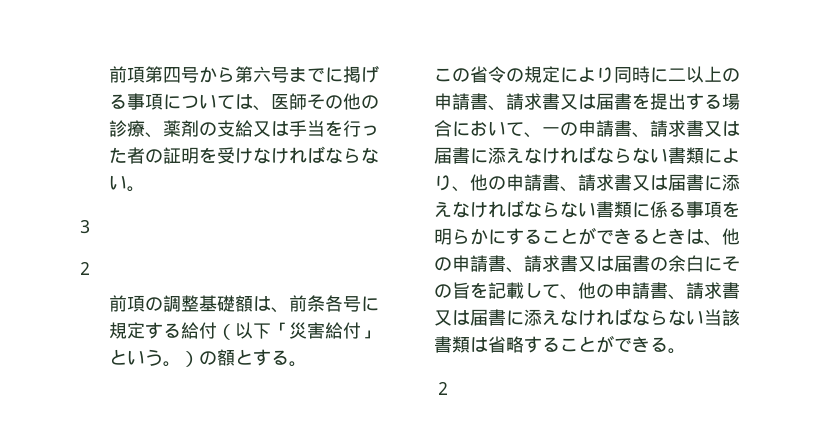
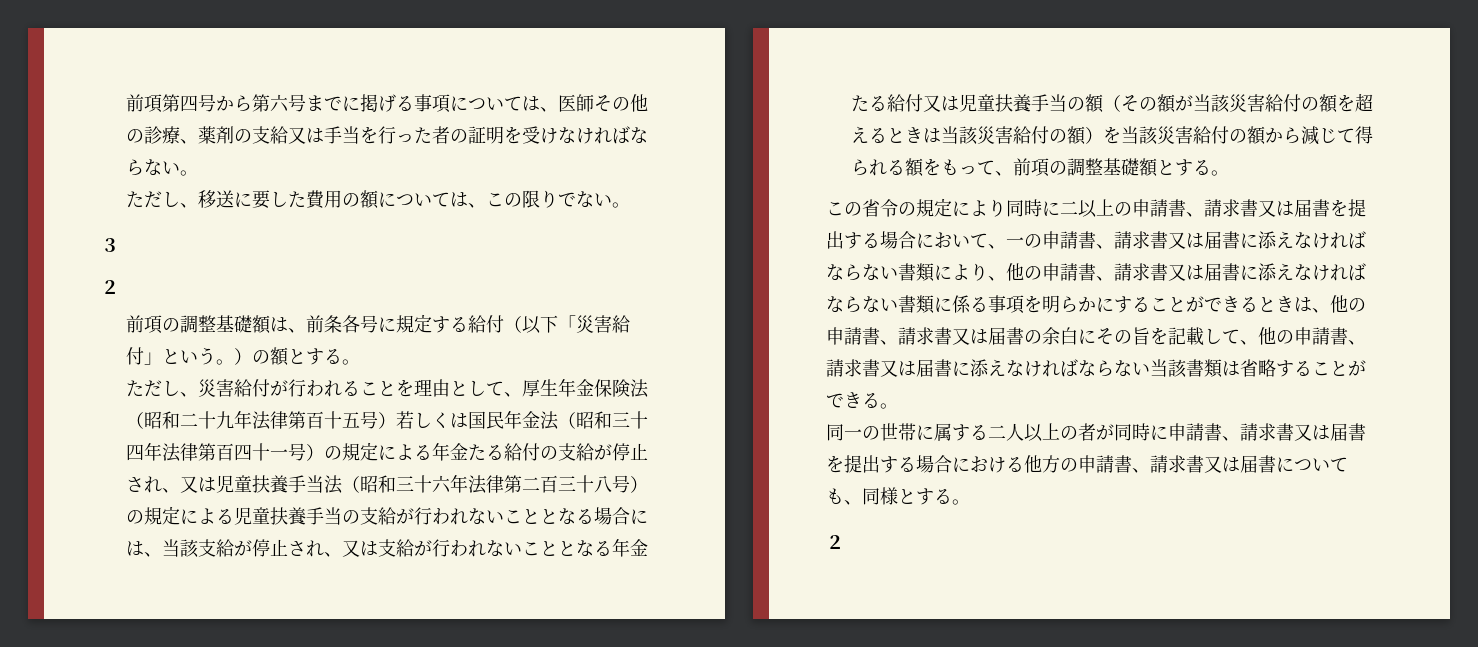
+ ただし、移送に要した費用の額については、この限りでない。
+ ただし、災害給付が行われることを理由として、厚生年金保険法（昭和二十九年法律第百十五号）若しくは国民年金法（昭和三十四年法律第百四十一号）の規定による年金たる給付の支給が停止され、又は児童扶養手当法（昭和三十六年法律第二百三十八号）の規定による児童扶養手当の支給が行われないこととなる場合には、当該支給が停止され、又は支給が行われないこととなる年金たる給付又は児童扶養手当の額（その額が当該災害給付の額を超えるときは当該災害給付の額）を当該災害給付の額から減じて得られる額をもって、前項の調整基礎額とする。
+ 同一の世帯に属する二人以上の者が同時に申請書、請求書又は届書を提出する場合における他方の申請書、請求書又は届書についても、同様とする。

